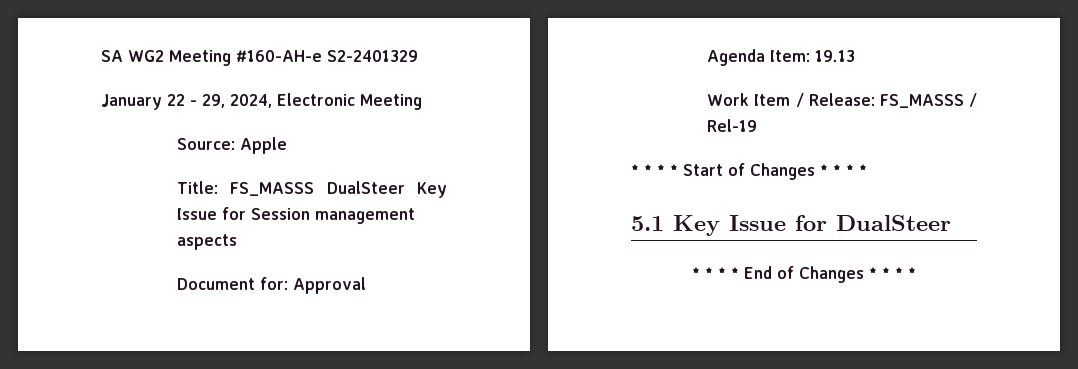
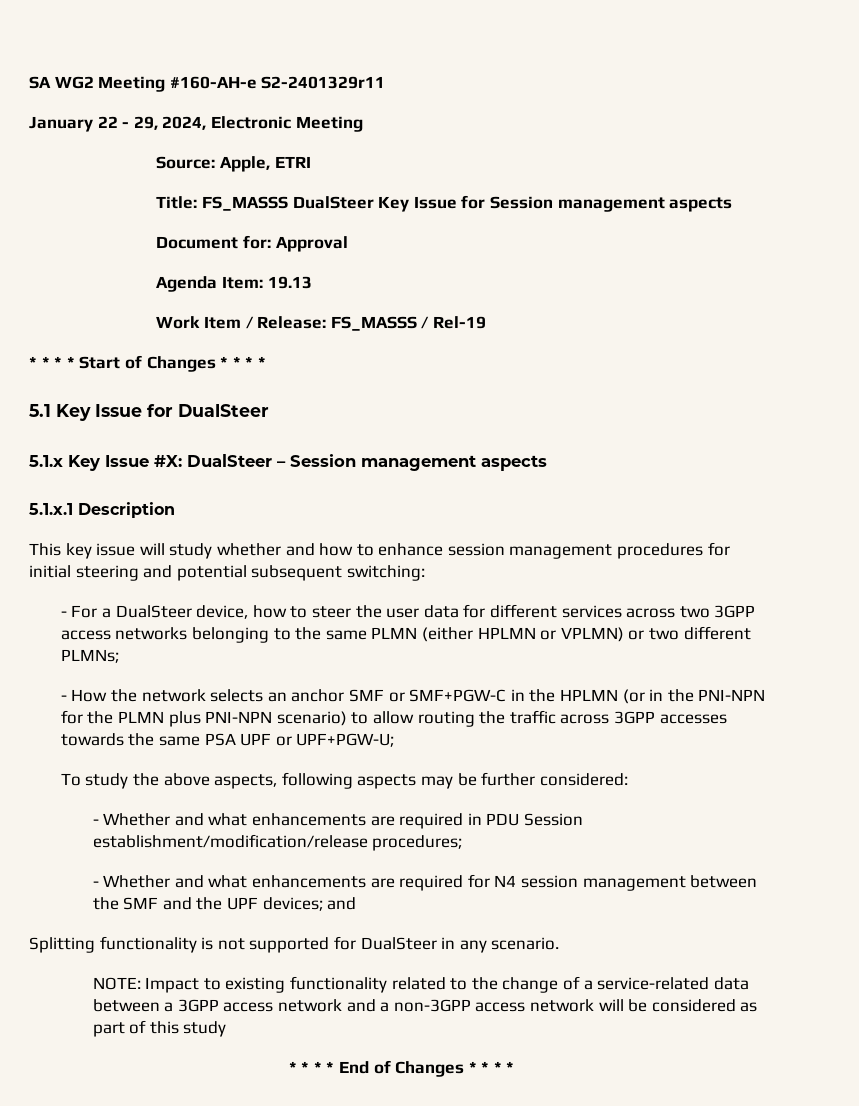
- SA WG2 Meeting #160-AH-e S2-2401329
+ SA WG2 Meeting #160-AH-e S2-2401329r11
- Source: Apple
+ Source: Apple, ETRI
+ 5.1.x Key Issue #X: DualSteer – Session management aspects
+ 5.1.x.1 Description
+ This key issue will study whether and how to enhance session management procedures for initial steering and potential subsequent switching:
+ - For a DualSteer device, how to steer the user data for different services across two 3GPP access networks belonging to the same PLMN (either HPLMN or VPLMN) or two different PLMNs;
+ - How the network selects an anchor SMF or SMF+PGW-C in the HPLMN (or in the PNI-NPN for the PLMN plus PNI-NPN scenario) to allow routing the traffic across 3GPP accesses towards the same PSA UPF or UPF+PGW-U;
+ To study the above aspects, following aspects may be further considered:
+ - Whether and what enhancements are required in PDU Session establishment/modification/release procedures;
+ - Whether and what enhancements are required for N4 session management between the SMF and the UPF devices; and
+ Splitting functionality is not supported for DualSteer in any scenario.
+ NOTE: Impact to existing functionality related to the change of a service-related data between a 3GPP access network and a non-3GPP access network will be considered as part of this study

